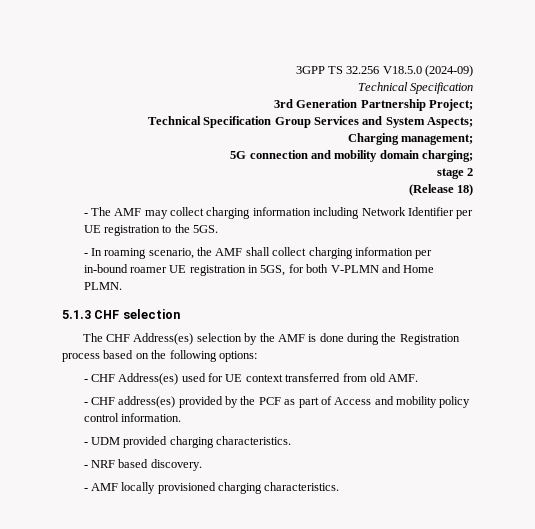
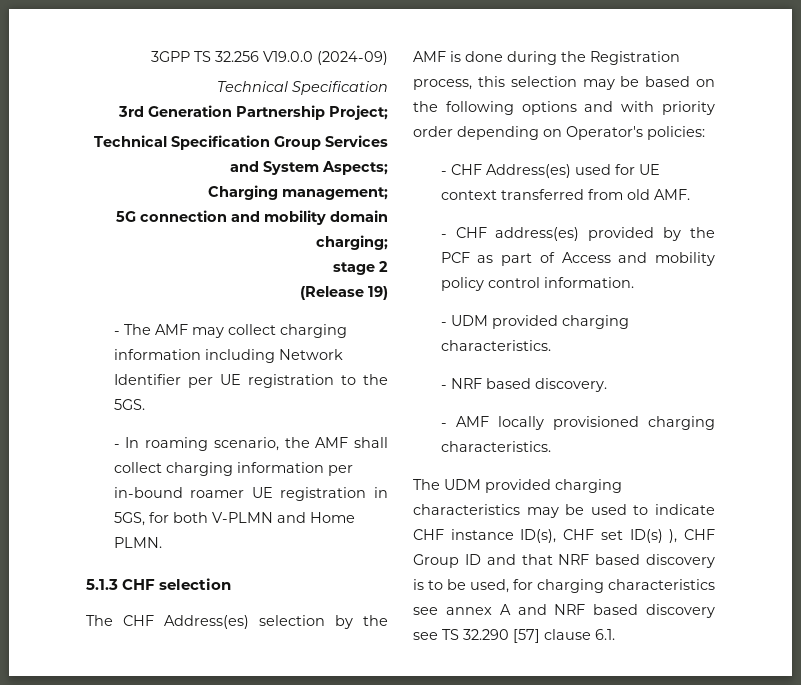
- 3GPP TS 32.256 V18.5.0 (2024-09)
+ 3GPP TS 32.256 V19.0.0 (2024-09)
- (Release 18)
+ (Release 19)
- The CHF Address(es) selection by the AMF is done during the Registration process based on the following options:
+ The CHF Address(es) selection by the AMF is done during the Registration process, this selection may be based on the following options and with priority order depending on Operator's policies:
+ The UDM provided charging characteristics may be used to indicate CHF instance ID(s), CHF set ID(s) ), CHF Group ID and that NRF based discovery is to be used, for charging characteristics see annex A and NRF based discovery see TS 32.290 [57] clause 6.1.

